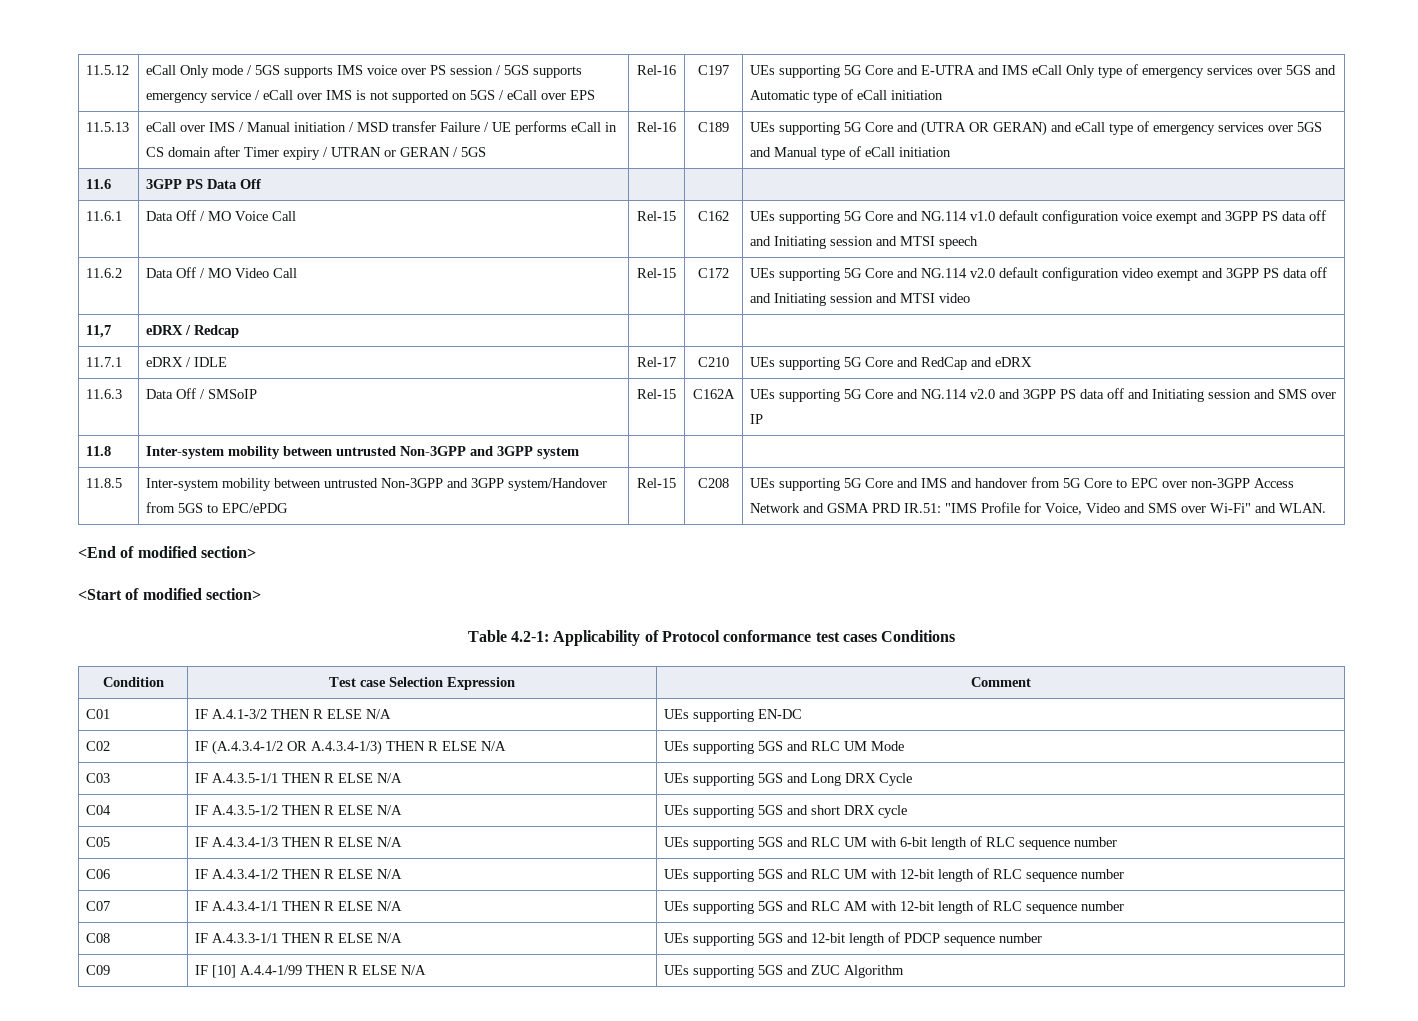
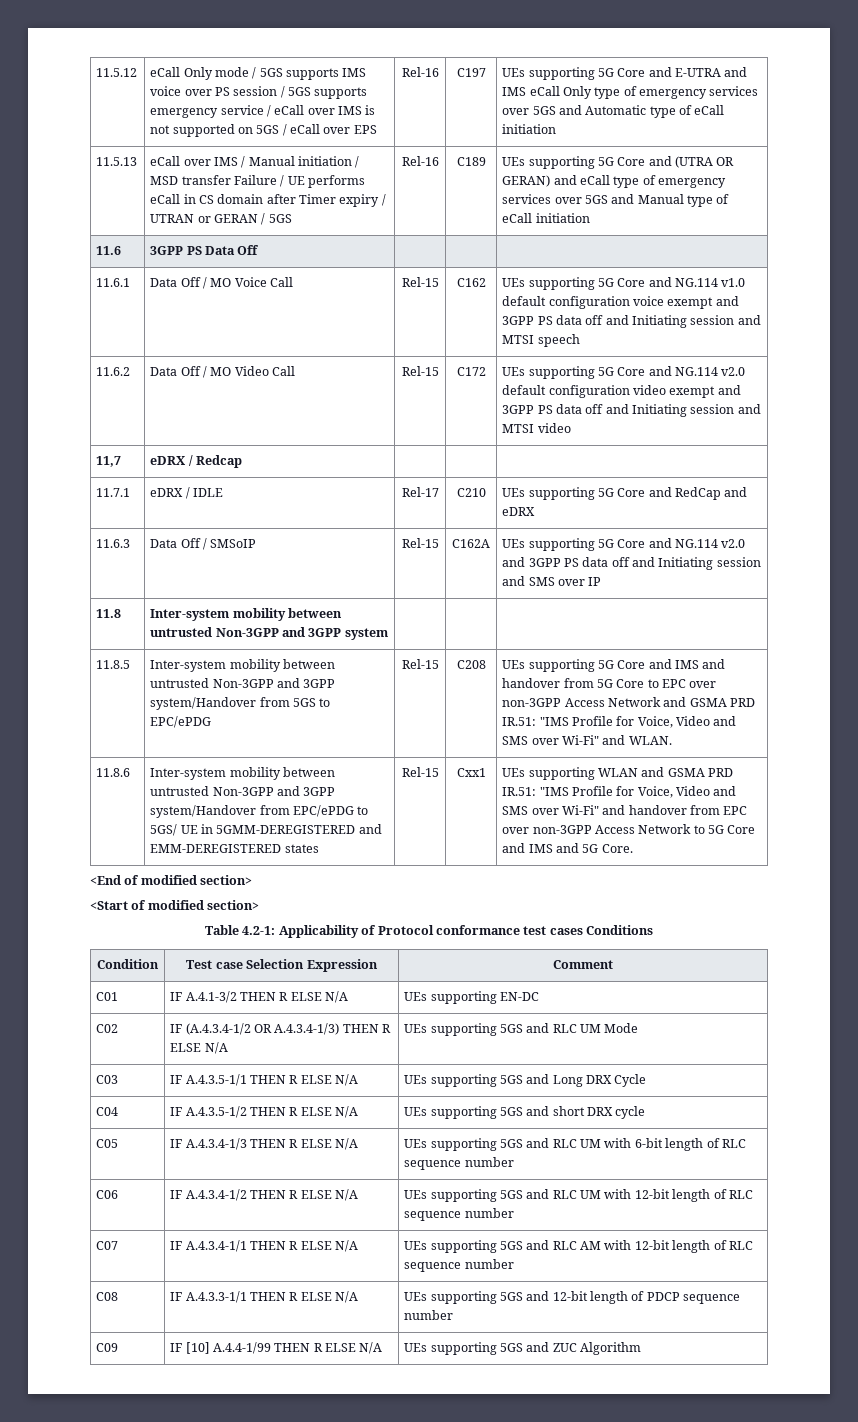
+ 11.8.6 | Inter-system mobility between untrusted Non-3GPP and 3GPP system/Handover from EPC/ePDG to 5GS/ UE in 5GMM-DEREGISTERED and EMM-DEREGISTERED states | Rel-15 | Cxx1 | UEs supporting WLAN and GSMA PRD IR.51: "IMS Profile for Voice, Video and SMS over Wi-Fi" and handover from EPC over non-3GPP Access Network to 5G Core and IMS and 5G Core.

